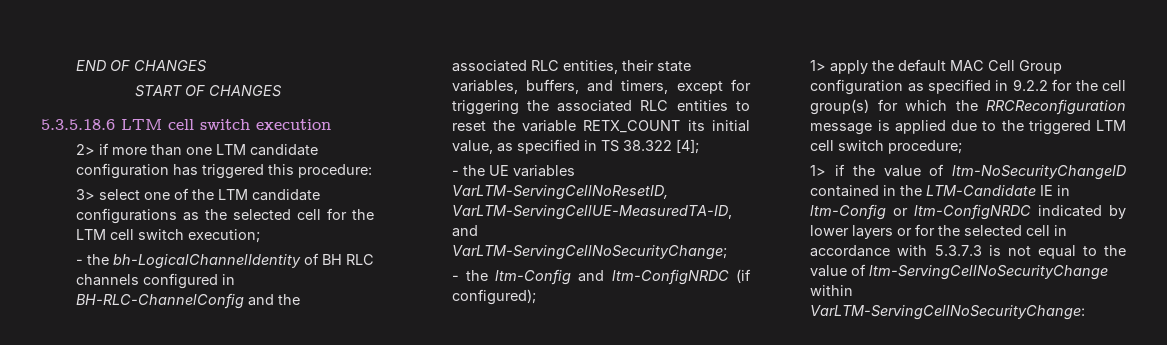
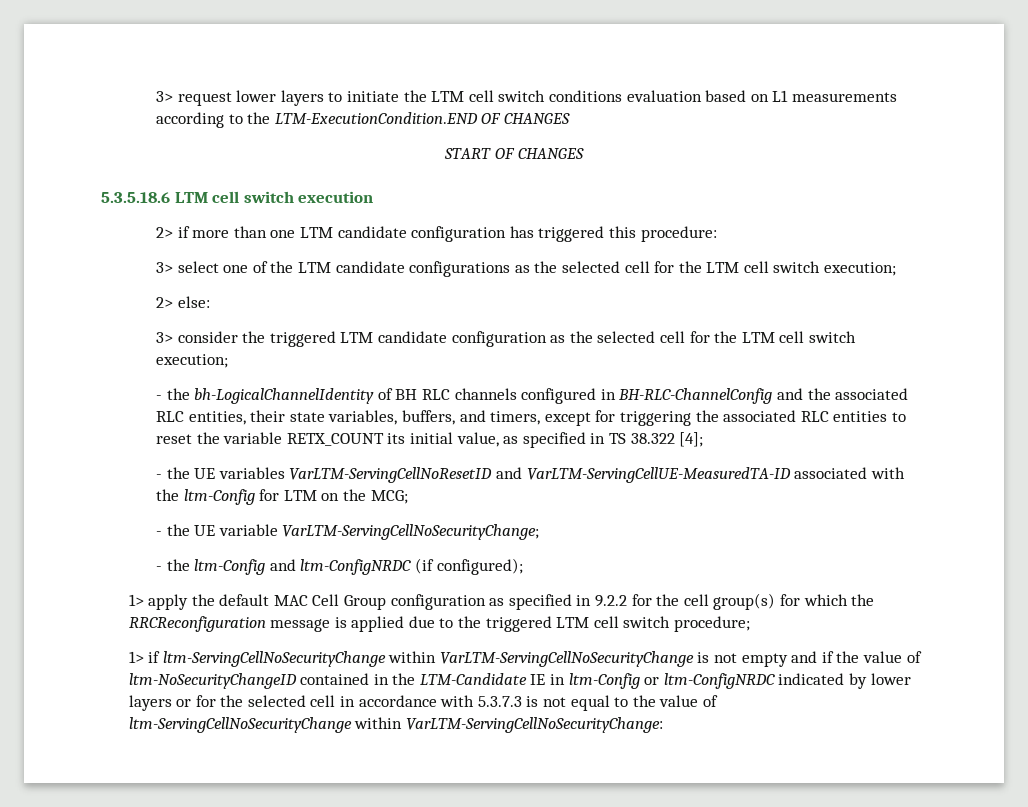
- END OF CHANGES
+ 3> request lower layers to initiate the LTM cell switch conditions evaluation based on L1 measurements according to the LTM-ExecutionCondition.END OF CHANGES
+ 2> else:
+ 3> consider the triggered LTM candidate configuration as the selected cell for the LTM cell switch execution;
- - the UE variables VarLTM-ServingCellNoResetID, VarLTM-ServingCellUE-MeasuredTA-ID, and VarLTM-ServingCellNoSecurityChange;
+ - the UE variables VarLTM-ServingCellNoResetID and VarLTM-ServingCellUE-MeasuredTA-ID associated with the ltm-Config for LTM on the MCG;
+ - the UE variable VarLTM-ServingCellNoSecurityChange;
- 1> if the value of ltm-NoSecurityChangeID contained in the LTM-Candidate IE in ltm-Config or ltm-ConfigNRDC indicated by lower layers or for the selected cell in accordance with 5.3.7.3 is not equal to the value of ltm-ServingCellNoSecurityChange within VarLTM-ServingCellNoSecurityChange:
+ 1> if ltm-ServingCellNoSecurityChange within VarLTM-ServingCellNoSecurityChange is not empty and if the value of ltm-NoSecurityChangeID contained in the LTM-Candidate IE in ltm-Config or ltm-ConfigNRDC indicated by lower layers or for the selected cell in accordance with 5.3.7.3 is not equal to the value of ltm-ServingCellNoSecurityChange within VarLTM-ServingCellNoSecurityChange:

